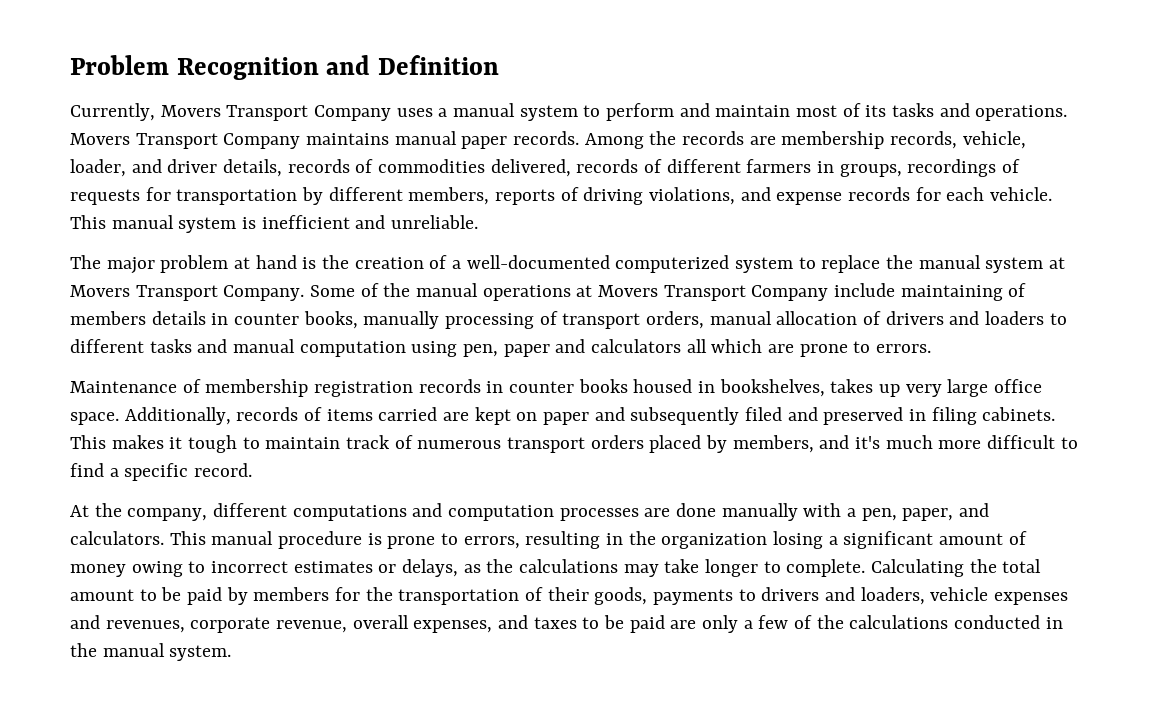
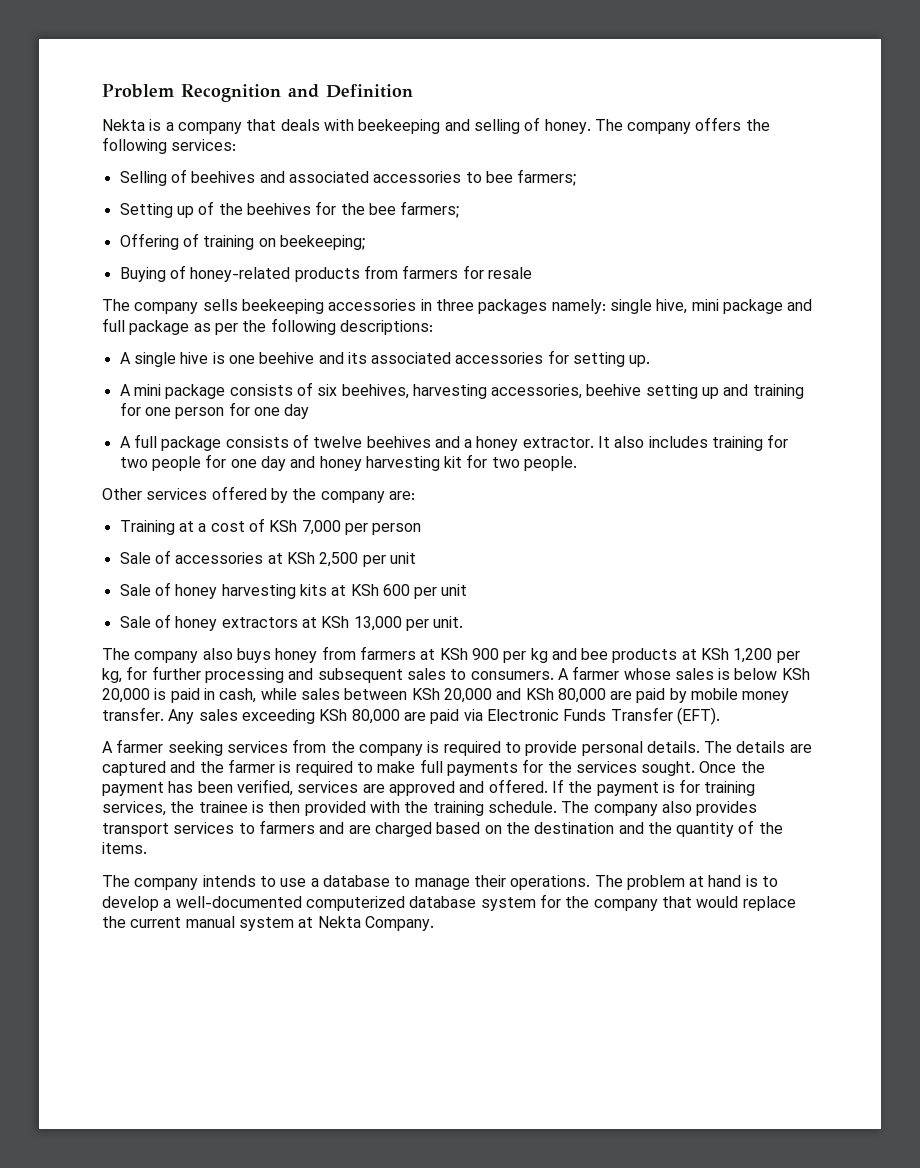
- Currently, Movers Transport Company uses a manual system to perform and maintain most of its tasks and operations. Movers Transport Company maintains manual paper records. Among the records are membership records, vehicle, loader, and driver details, records of commodities delivered, records of different farmers in groups, recordings of requests for transportation by different members, reports of driving violations, and expense records for each vehicle. This manual system is inefficient and unreliable.
- The major problem at hand is the creation of a well-documented computerized system to replace the manual system at Movers Transport Company. Some of the manual operations at Movers Transport Company include maintaining of members details in counter books, manually processing of transport orders, manual allocation of drivers and loaders to different tasks and manual computation using pen, paper and calculators all which are prone to errors.
- Maintenance of membership registration records in counter books housed in bookshelves, takes up very large office space. Additionally, records of items carried are kept on paper and subsequently filed and preserved in filing cabinets. This makes it tough to maintain track of numerous transport orders placed by members, and it's much more difficult to find a specific record.
- At the company, different computations and computation processes are done manually with a pen, paper, and calculators. This manual procedure is prone to errors, resulting in the organization losing a significant amount of money owing to incorrect estimates or delays, as the calculations may take longer to complete. Calculating the total amount to be paid by members for the transportation of their goods, payments to drivers and loaders, vehicle expenses and revenues, corporate revenue, overall expenses, and taxes to be paid are only a few of the calculations conducted in the manual system.
+ Nekta is a company that deals with beekeeping and selling of honey. The company offers the following services:
+ Selling of beehives and associated accessories to bee farmers;
+ Setting up of the beehives for the bee farmers;
+ Offering of training on beekeeping;
+ Buying of honey-related products from farmers for resale
+ The company sells beekeeping accessories in three packages namely: single hive, mini package and full package as per the following descriptions:
+ A single hive is one beehive and its associated accessories for setting up.
+ A mini package consists of six beehives, harvesting accessories, beehive setting up and training for one person for one day
+ A full package consists of twelve beehives and a honey extractor. It also includes training for two people for one day and honey harvesting kit for two people.
+ Other services offered by the company are:
+ Training at a cost of KSh 7,000 per person
+ Sale of accessories at KSh 2,500 per unit
+ Sale of honey harvesting kits at KSh 600 per unit
+ Sale of honey extractors at KSh 13,000 per unit.
+ The company also buys honey from farmers at KSh 900 per kg and bee products at KSh 1,200 per kg, for further processing and subsequent sales to consumers. A farmer whose sales is below KSh 20,000 is paid in cash, while sales between KSh 20,000 and KSh 80,000 are paid by mobile money transfer. Any sales exceeding KSh 80,000 are paid via Electronic Funds Transfer (EFT).
+ A farmer seeking services from the company is required to provide personal details. The details are captured and the farmer is required to make full payments for the services sought. Once the payment has been verified, services are approved and offered. If the payment is for training services, the trainee is then provided with the training schedule. The company also provides transport services to farmers and are charged based on the destination and the quantity of the items.
+ The company intends to use a database to manage their operations. The problem at hand is to develop a well-documented computerized database system for the company that would replace the current manual system at Nekta Company.

